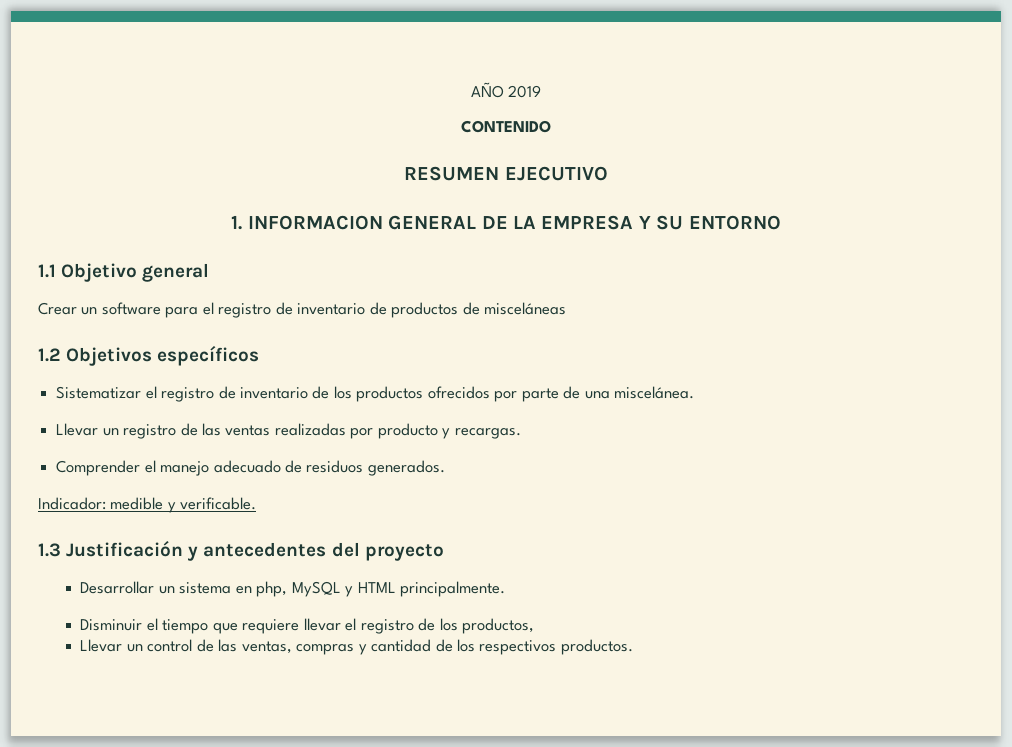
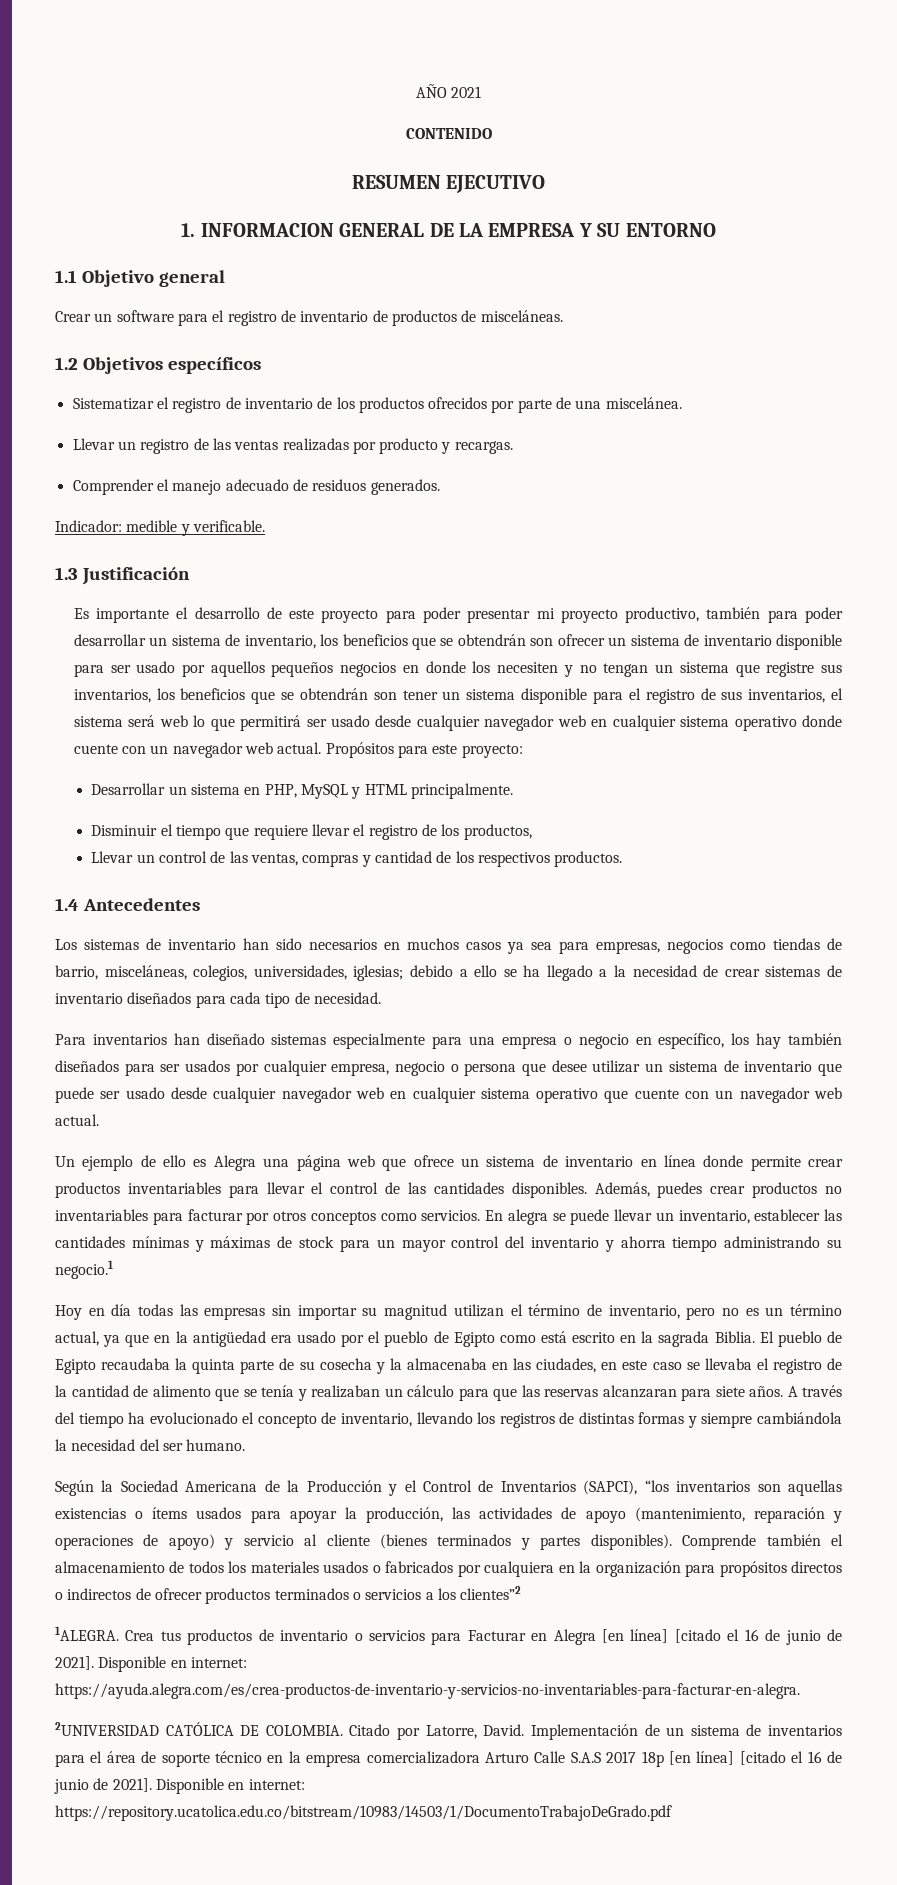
- AÑO 2019
+ AÑO 2021
- Crear un software para el registro de inventario de productos de misceláneas
+ Crear un software para el registro de inventario de productos de misceláneas.
- 1.3 Justificación y antecedentes del proyecto
+ 1.3 Justificación
+ Es importante el desarrollo de este proyecto para poder presentar mi proyecto productivo, también para poder desarrollar un sistema de inventario, los beneficios que se obtendrán son ofrecer un sistema de inventario disponible para ser usado por aquellos pequeños negocios en donde los necesiten y no tengan un sistema que registre sus inventarios, los beneficios que se obtendrán son tener un sistema disponible para el registro de sus inventarios, el sistema será web lo que permitirá ser usado desde cualquier navegador web en cualquier sistema operativo donde cuente con un navegador web actual. Propósitos para este proyecto:
- Desarrollar un sistema en php, MySQL y HTML principalmente.
+ Desarrollar un sistema en PHP, MySQL y HTML principalmente.
+ 1.4 Antecedentes
+ Los sistemas de inventario han sido necesarios en muchos casos ya sea para empresas, negocios como tiendas de barrio, misceláneas, colegios, universidades, iglesias; debido a ello se ha llegado a la necesidad de crear sistemas de inventario diseñados para cada tipo de necesidad.
+ Para inventarios han diseñado sistemas especialmente para una empresa o negocio en específico, los hay también diseñados para ser usados por cualquier empresa, negocio o persona que desee utilizar un sistema de inventario que puede ser usado desde cualquier navegador web en cualquier sistema operativo que cuente con un navegador web actual.
+ Un ejemplo de ello es Alegra una página web que ofrece un sistema de inventario en línea donde permite crear productos inventariables para llevar el control de las cantidades disponibles. Además, puedes crear productos no inventariables para facturar por otros conceptos como servicios. En alegra se puede llevar un inventario, establecer las cantidades mínimas y máximas de stock para un mayor control del inventario y ahorra tiempo administrando su negocio.1
+ Hoy en día todas las empresas sin importar su magnitud utilizan el término de inventario, pero no es un término actual, ya que en la antigüedad era usado por el pueblo de Egipto como está escrito en la sagrada Biblia. El pueblo de Egipto recaudaba la quinta parte de su cosecha y la almacenaba en las ciudades, en este caso se llevaba el registro de la cantidad de alimento que se tenía y realizaban un cálculo para que las reservas alcanzaran para siete años. A través del tiempo ha evolucionado el concepto de inventario, llevando los registros de distintas formas y siempre cambiándola la necesidad del ser humano.
+ Según la Sociedad Americana de la Producción y el Control de Inventarios (SAPCI), “los inventarios son aquellas existencias o ítems usados para apoyar la producción, las actividades de apoyo (mantenimiento, reparación y operaciones de apoyo) y servicio al cliente (bienes terminados y partes disponibles). Comprende también el almacenamiento de todos los materiales usados o fabricados por cualquiera en la organización para propósitos directos o indirectos de ofrecer productos terminados o servicios a los clientes”2
+ 1ALEGRA. Crea tus productos de inventario o servicios para Facturar en Alegra [en línea] [citado el 16 de junio de 2021]. Disponible en internet: https://ayuda.alegra.com/es/crea-productos-de-inventario-y-servicios-no-inventariables-para-facturar-en-alegra.
+ 2UNIVERSIDAD CATÓLICA DE COLOMBIA. Citado por Latorre, David. Implementación de un sistema de inventarios para el área de soporte técnico en la empresa comercializadora Arturo Calle S.A.S 2017 18p [en línea] [citado el 16 de junio de 2021]. Disponible en internet: https://repository.ucatolica.edu.co/bitstream/10983/14503/1/DocumentoTrabajoDeGrado.pdf

